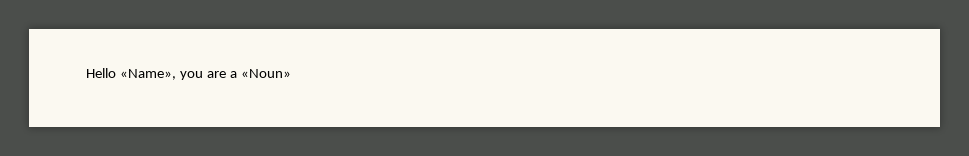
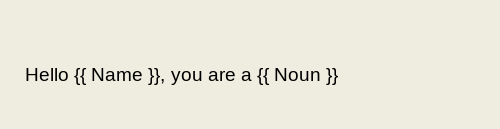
- Hello «Name», you are a «Noun»
+ Hello {{ Name }}, you are a {{ Noun }}

